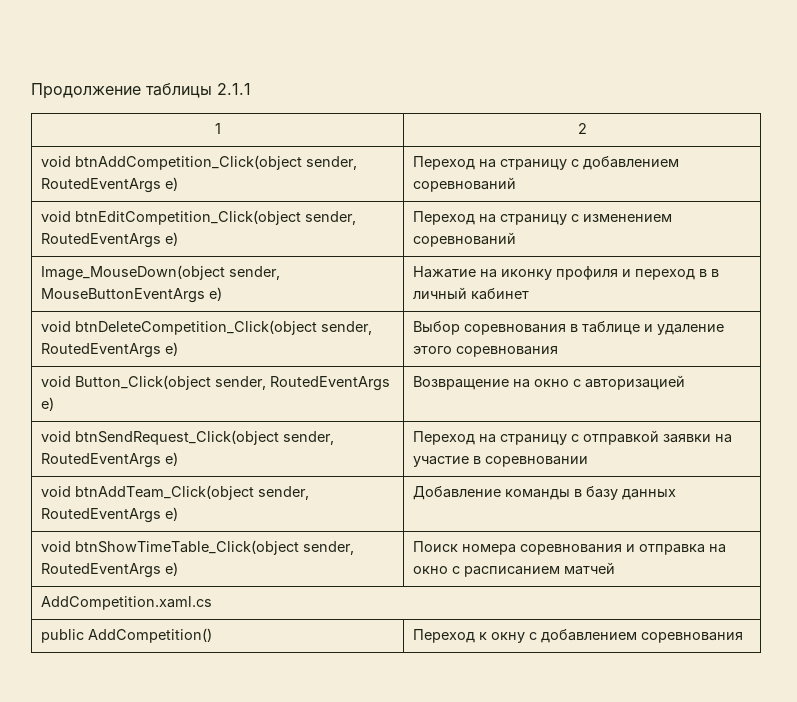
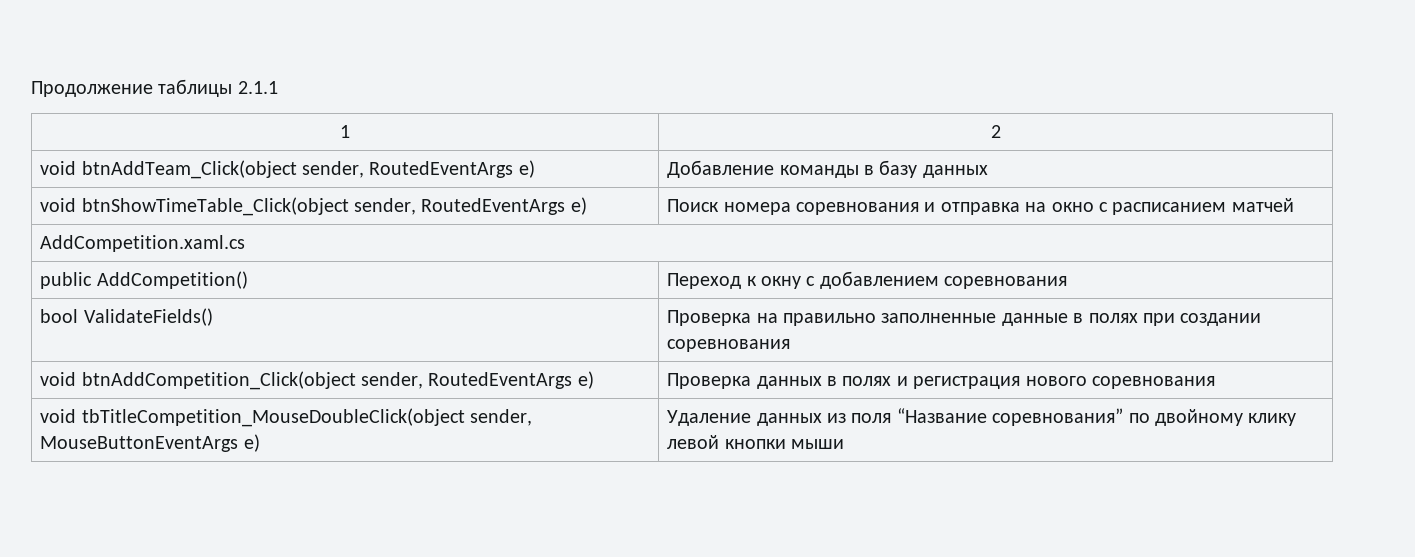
- void btnAddCompetition_Click(object sender, RoutedEventArgs e) | Переход на страницу с добавлением соревнований
- void btnEditCompetition_Click(object sender, RoutedEventArgs e) | Переход на страницу с изменением соревнований
- Image_MouseDown(object sender, MouseButtonEventArgs e) | Нажатие на иконку профиля и переход в в личный кабинет
- void btnDeleteCompetition_Click(object sender, RoutedEventArgs e) | Выбор соревнования в таблице и удаление этого соревнования
- void Button_Click(object sender, RoutedEventArgs e) | Возвращение на окно с авторизацией
- void btnSendRequest_Click(object sender, RoutedEventArgs e) | Переход на страницу с отправкой заявки на участие в соревновании
+ bool ValidateFields() | Проверка на правильно заполненные данные в полях при создании соревнования
+ void btnAddCompetition_Click(object sender, RoutedEventArgs e) | Проверка данных в полях и регистрация нового соревнования
+ void tbTitleCompetition_MouseDoubleClick(object sender, MouseButtonEventArgs e) | Удаление данных из поля “Название соревнования” по двойному клику левой кнопки мыши

